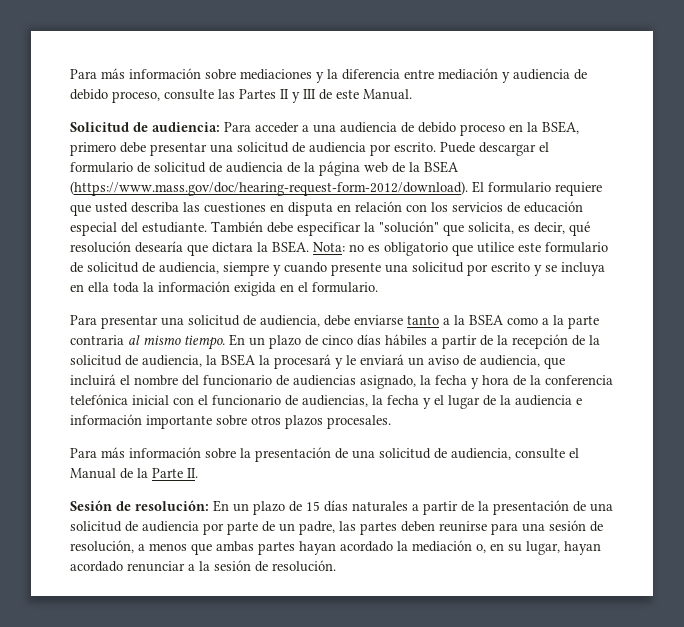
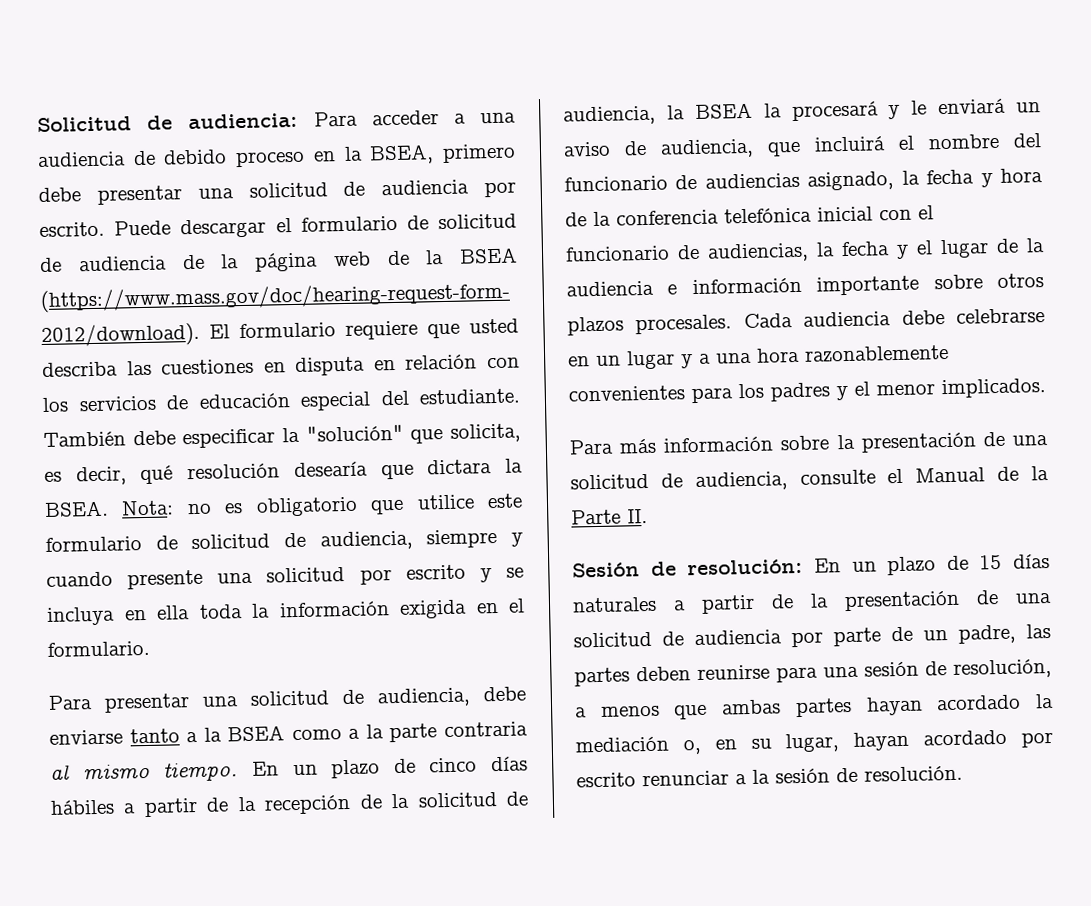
- Para más información sobre mediaciones y la diferencia entre mediación y audiencia de debido proceso, consulte las Partes II y III de este Manual.
+ Cada audiencia debe celebrarse en un lugar y a una hora razonablemente convenientes para los padres y el menor implicados.
- Sesión de resolución: En un plazo de 15 días naturales a partir de la presentación de una solicitud de audiencia por parte de un padre, las partes deben reunirse para una sesión de resolución, a menos que ambas partes hayan acordado la mediación o, en su lugar, hayan acordado renunciar a la sesión de resolución.
+ Sesión de resolución: En un plazo de 15 días naturales a partir de la presentación de una solicitud de audiencia por parte de un padre, las partes deben reunirse para una sesión de resolución, a menos que ambas partes hayan acordado la mediación o, en su lugar, hayan acordado por escrito renunciar a la sesión de resolución.

